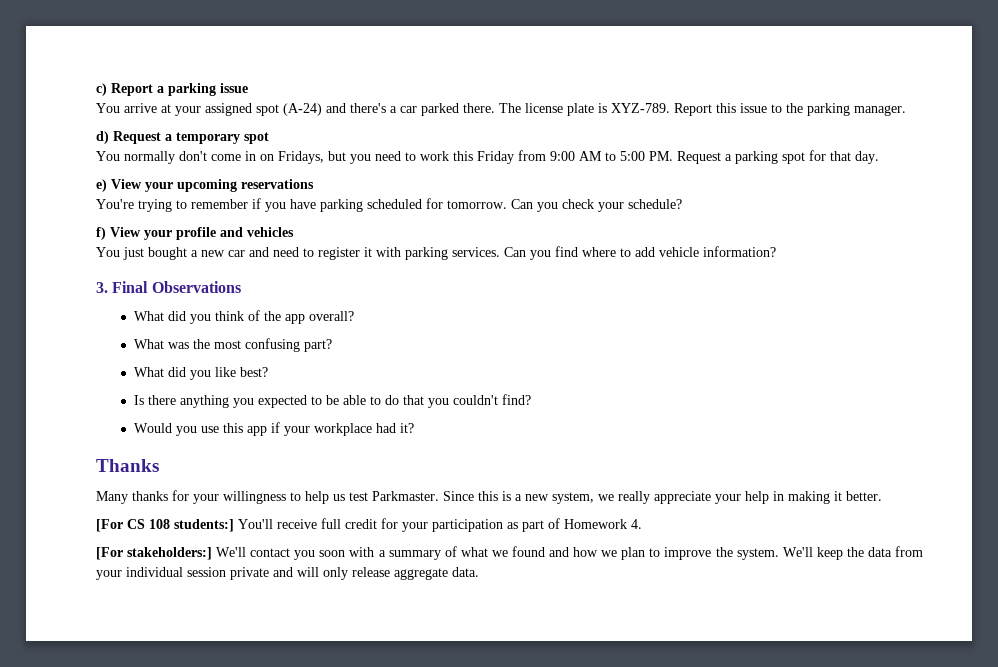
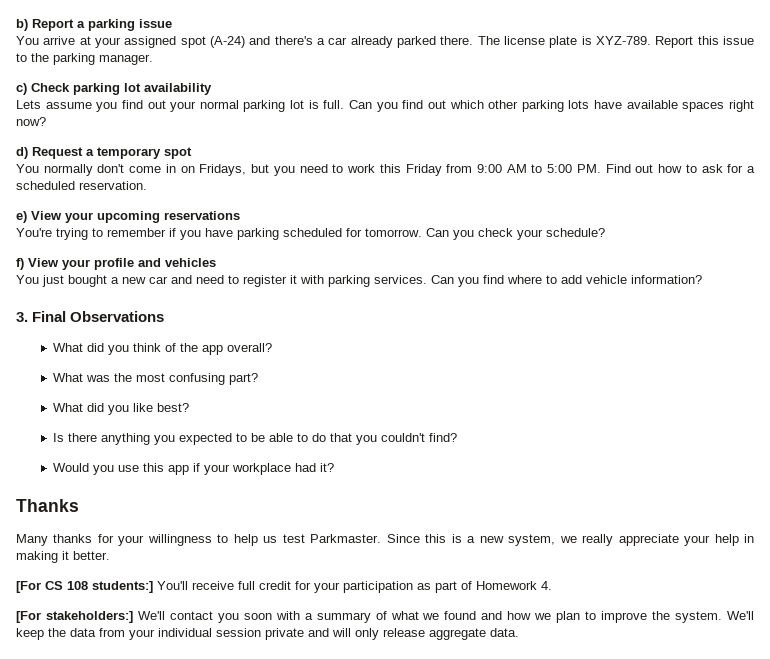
- c) Report a parking issue
+ b) Report a parking issue
- You arrive at your assigned spot (A-24) and there's a car parked there.
+ You arrive at your assigned spot (A-24) and there's a car already parked there.
+ c) Check parking lot availability
+ Lets assume you find out your normal parking lot is full. Can you find out which other parking lots have available spaces right now?
- You normally don't come in on Fridays, but you need to work this Friday from 9:00 AM to 5:00 PM. Request a parking spot for that day.
+ You normally don't come in on Fridays, but you need to work this Friday from 9:00 AM to 5:00 PM. Find out how to ask for a scheduled reservation.

